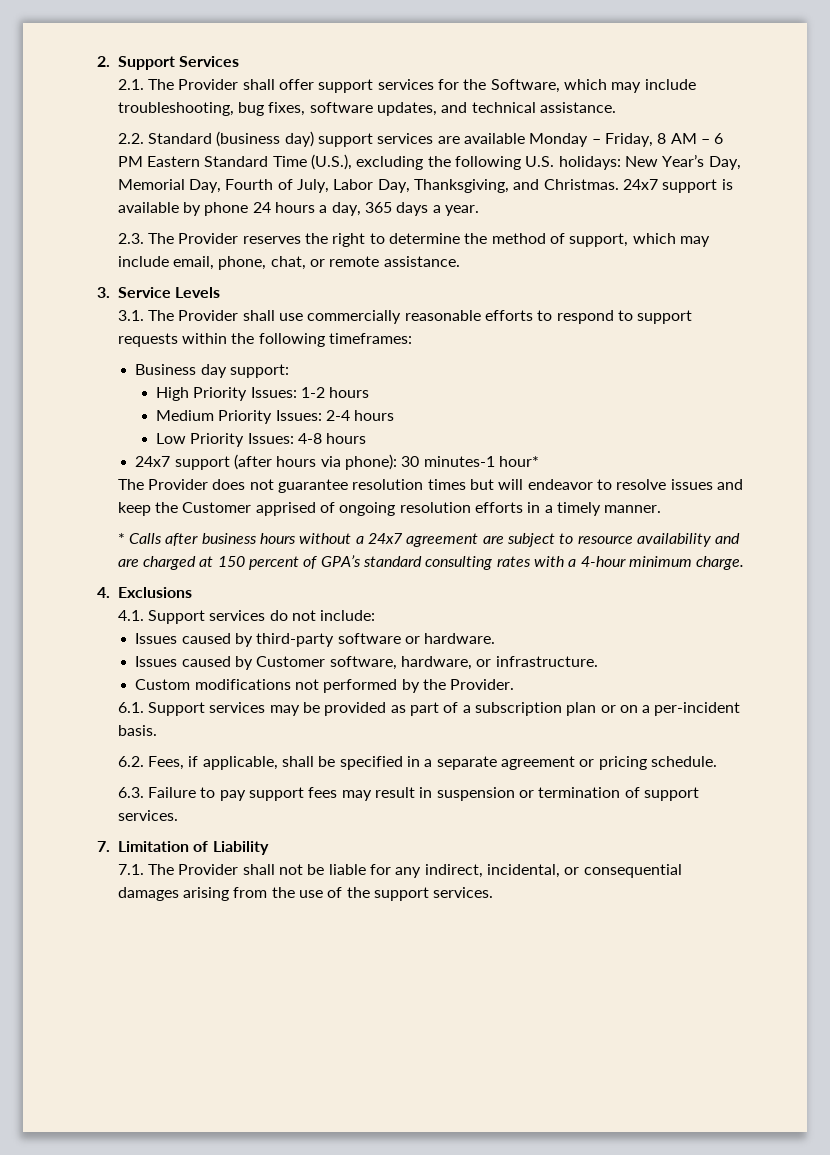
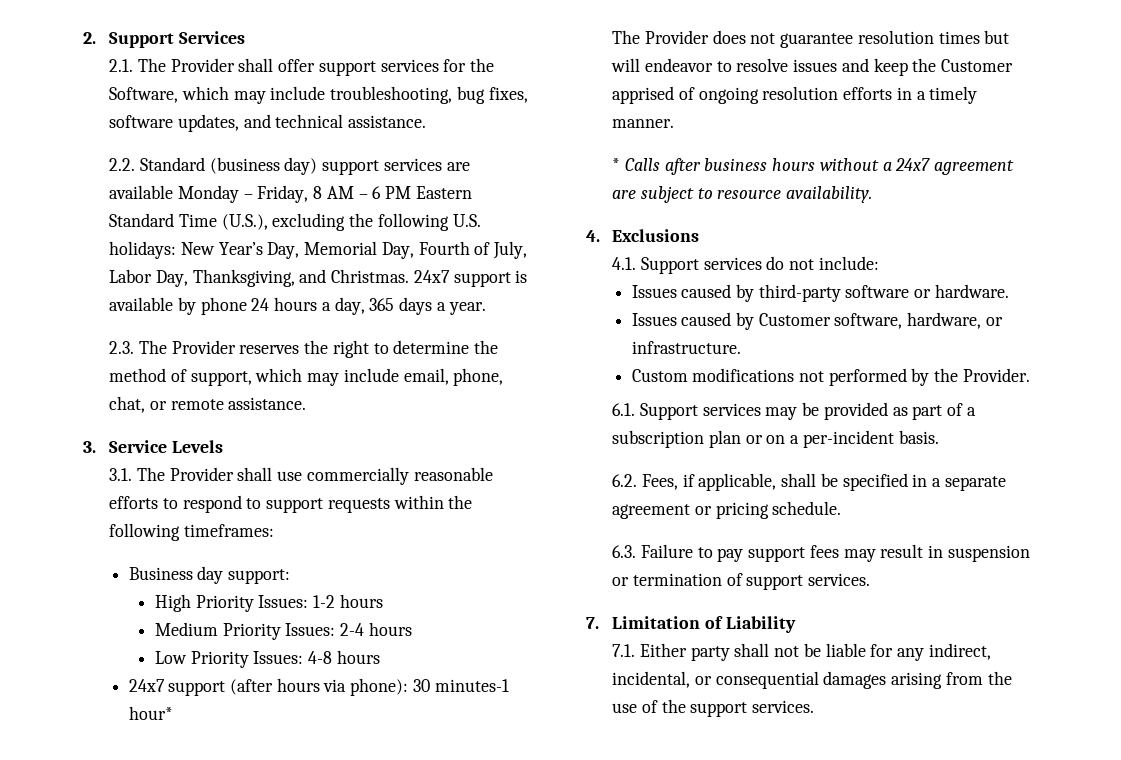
- * Calls after business hours without a 24x7 agreement are subject to resource availability and are charged at 150 percent of GPA’s standard consulting rates with a 4-hour minimum charge.
+ * Calls after business hours without a 24x7 agreement are subject to resource availability.
- 7.1. The Provider shall not be liable for any indirect, incidental, or consequential damages arising from the use of the support services.
+ 7.1. Either party shall not be liable for any indirect, incidental, or consequential damages arising from the use of the support services.

